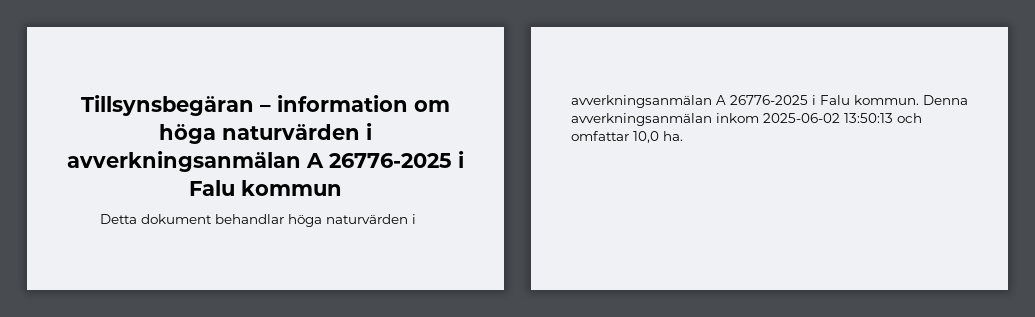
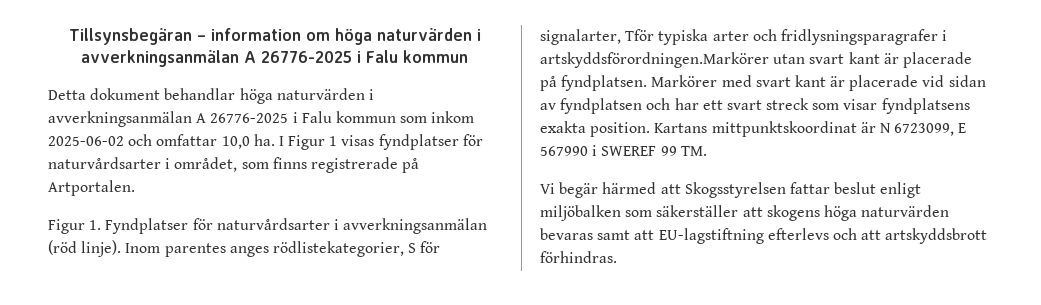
- Detta dokument behandlar höga naturvärden i avverkningsanmälan A 26776-2025 i Falu kommun. Denna avverkningsanmälan inkom 2025-06-02 13:50:13 och omfattar 10,0 ha.
+ Detta dokument behandlar höga naturvärden i avverkningsanmälan A 26776-2025 i Falu kommun som inkom 2025-06-02 och omfattar 10,0 ha.
+ I Figur 1 visas fyndplatser för naturvårdsarter i området, som finns registrerade på Artportalen.
+ Figur 1. Fyndplatser för naturvårdsarter i avverkningsanmälan (röd linje). Inom parentes anges rödlistekategorier, S för signalarter, Tför typiska arter och fridlysningsparagrafer i artskyddsförordningen.Markörer utan svart kant är placerade på fyndplatsen. Markörer med svart kant är placerade vid sidan av fyndplatsen och har ett svart streck som visar fyndplatsens exakta position. Kartans mittpunktskoordinat är N 6723099, E 567990 i SWEREF 99 TM.
+ Vi begär härmed att Skogsstyrelsen fattar beslut enligt miljöbalken som säkerställer att skogens höga naturvärden bevaras samt att EU-lagstiftning efterlevs och att artskyddsbrott förhindras.

